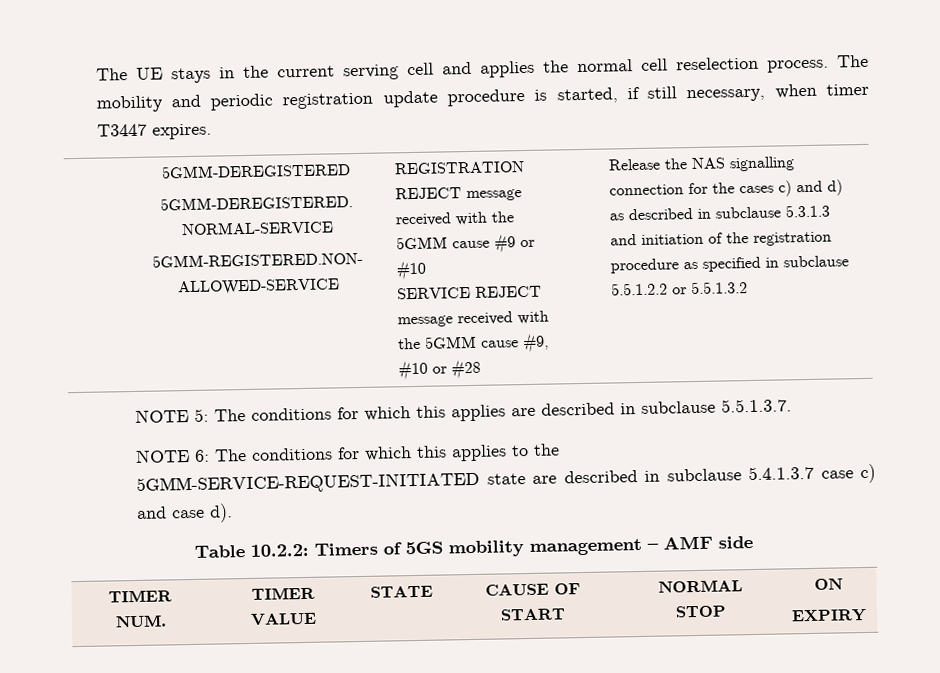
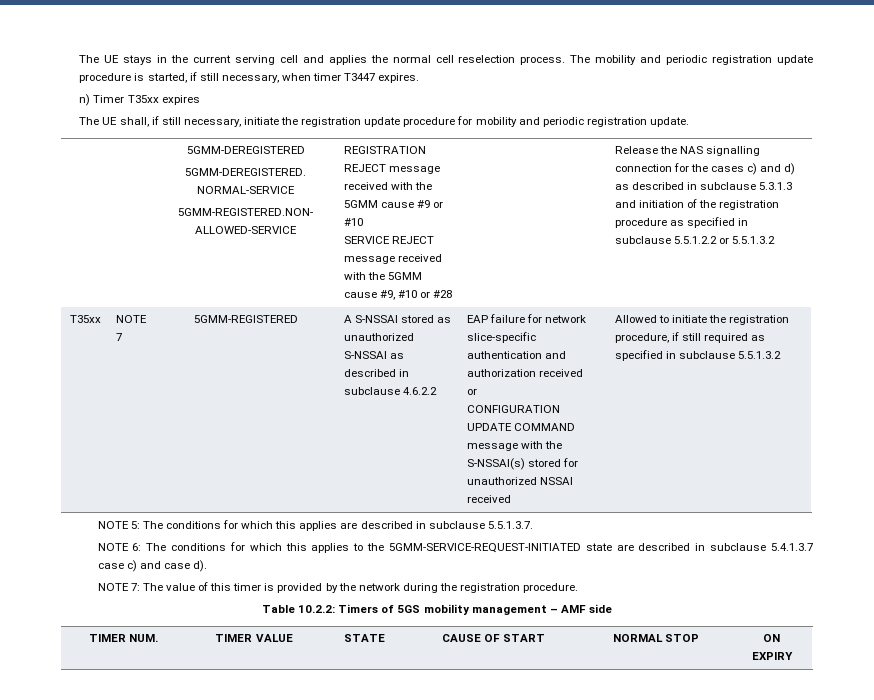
+ n) Timer T35xx expires
+ The UE shall, if still necessary, initiate the registration update procedure for mobility and periodic registration update.
+ T35xx | NOTE 7 | 5GMM-REGISTERED | A S-NSSAI stored as unauthorized S-NSSAI as described in subclause 4.6.2.2 | EAP failure for network slice-specific authentication and authorization received
+ or
+ CONFIGURATION UPDATE COMMAND message with the S-NSSAI(s) stored for unauthorized NSSAI received | Allowed to initiate the registration procedure, if still required as specified in subclause 5.5.1.3.2
+ NOTE 7: The value of this timer is provided by the network during the registration procedure.

